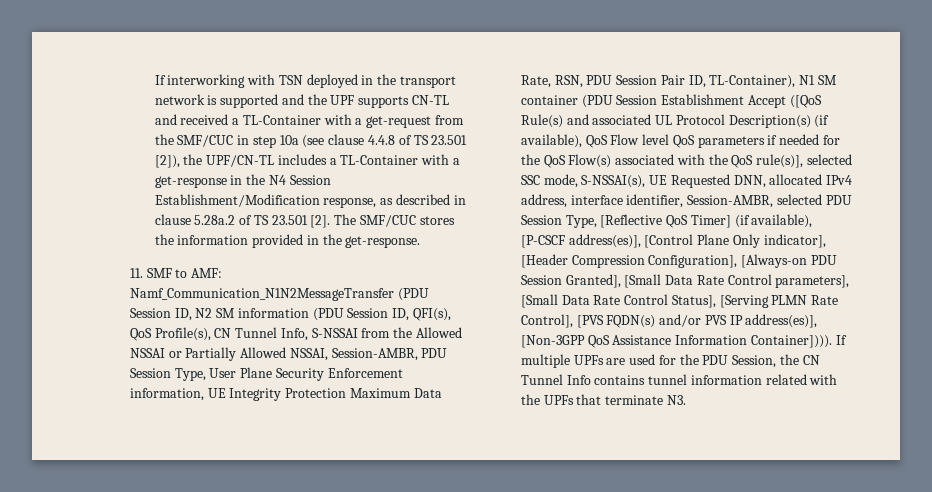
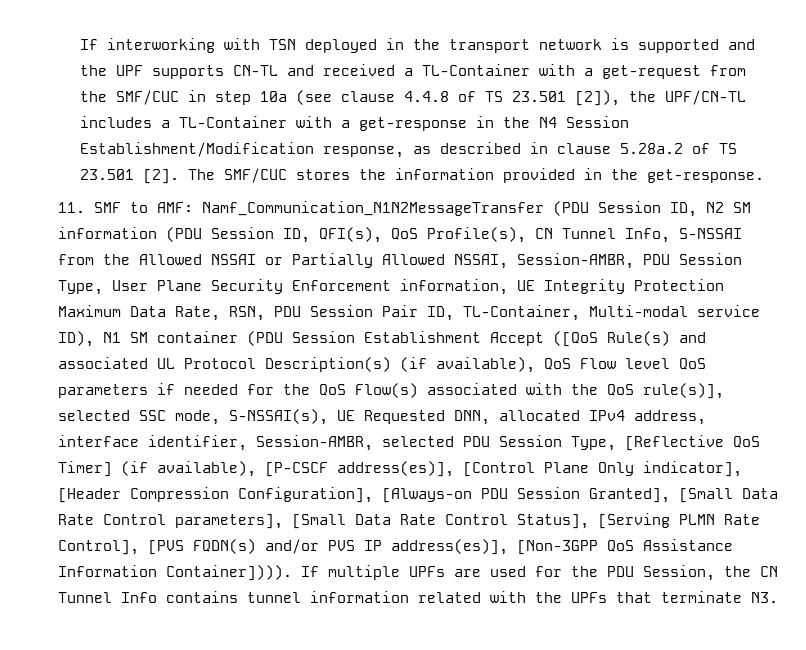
- Namf_Communication_N1N2MessageTransfer (PDU Session ID, N2 SM information (PDU Session ID, QFI(s), QoS Profile(s), CN Tunnel Info, S-NSSAI from the Allowed NSSAI or Partially Allowed NSSAI, Session-AMBR, PDU Session Type, User Plane Security Enforcement information, UE Integrity Protection Maximum Data Rate, RSN, PDU Session Pair ID, TL-Container), N1 SM container (PDU Session Establishment Accept ([QoS Rule(s) and associated UL Protocol Description(s) (if available), QoS Flow level QoS parameters if needed for the QoS Flow(s) associated with the QoS rule(s)], selected SSC mode, S-NSSAI(s), UE Requested DNN, allocated IPv4 address, interface identifier, Session-AMBR, selected PDU Session Type, [Reflective QoS Timer] (if available), [P-CSCF address(es)], [Control Plane Only indicator], [Header Compression Configuration], [Always-on PDU Session Granted], [Small Data Rate Control parameters], [Small Data Rate Control Status], [Serving PLMN Rate Control], [PVS FQDN(s) and/or PVS IP address(es)], [Non-3GPP QoS Assistance Information Container]))).
+ Namf_Communication_N1N2MessageTransfer (PDU Session ID, N2 SM information (PDU Session ID, QFI(s), QoS Profile(s), CN Tunnel Info, S-NSSAI from the Allowed NSSAI or Partially Allowed NSSAI, Session-AMBR, PDU Session Type, User Plane Security Enforcement information, UE Integrity Protection Maximum Data Rate, RSN, PDU Session Pair ID, TL-Container, Multi-modal service ID), N1 SM container (PDU Session Establishment Accept ([QoS Rule(s) and associated UL Protocol Description(s) (if available), QoS Flow level QoS parameters if needed for the QoS Flow(s) associated with the QoS rule(s)], selected SSC mode, S-NSSAI(s), UE Requested DNN, allocated IPv4 address, interface identifier, Session-AMBR, selected PDU Session Type, [Reflective QoS Timer] (if available), [P-CSCF address(es)], [Control Plane Only indicator], [Header Compression Configuration], [Always-on PDU Session Granted], [Small Data Rate Control parameters], [Small Data Rate Control Status], [Serving PLMN Rate Control], [PVS FQDN(s) and/or PVS IP address(es)], [Non-3GPP QoS Assistance Information Container]))).

